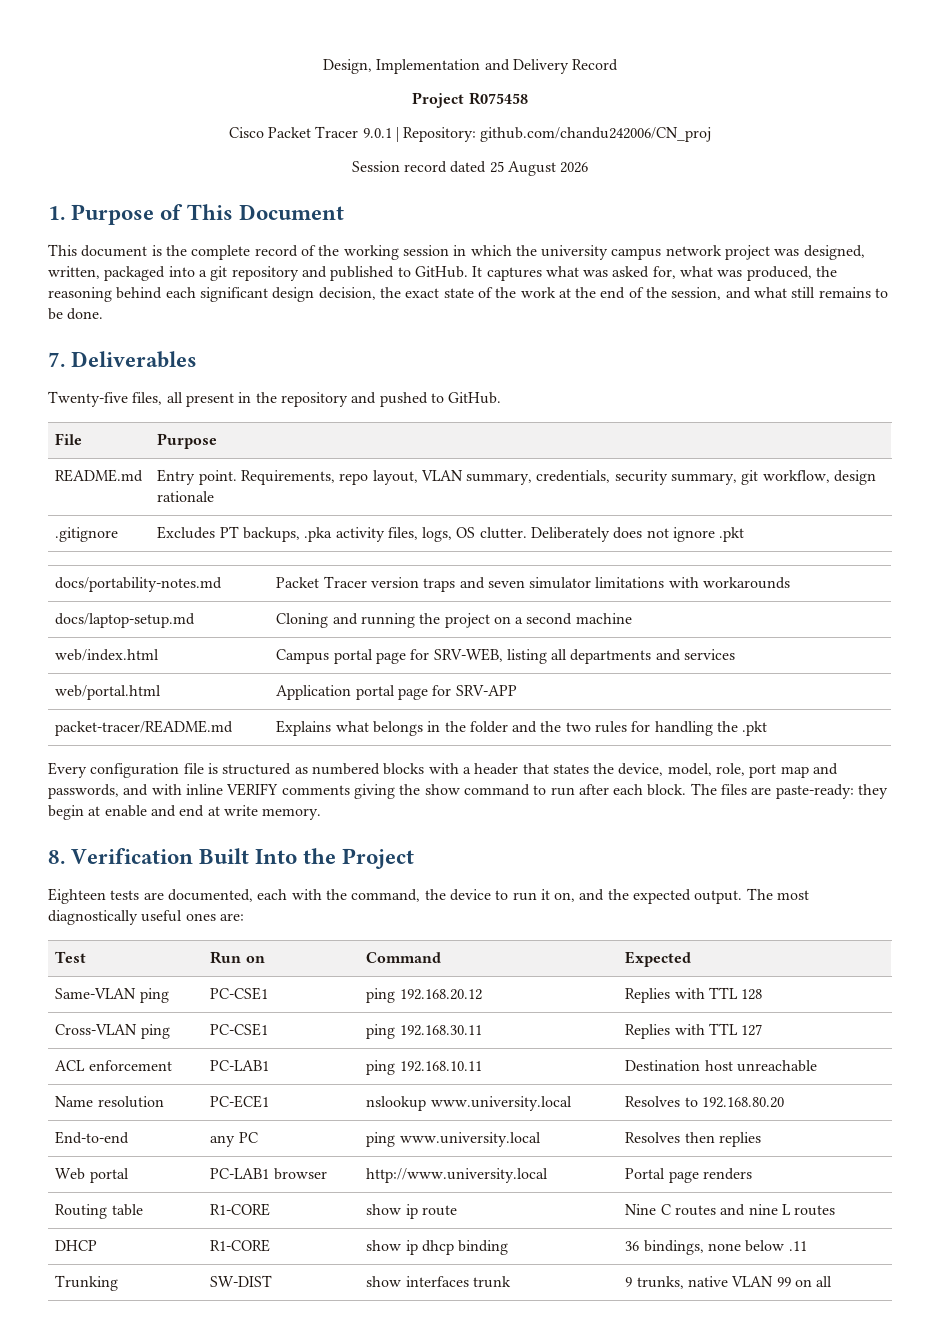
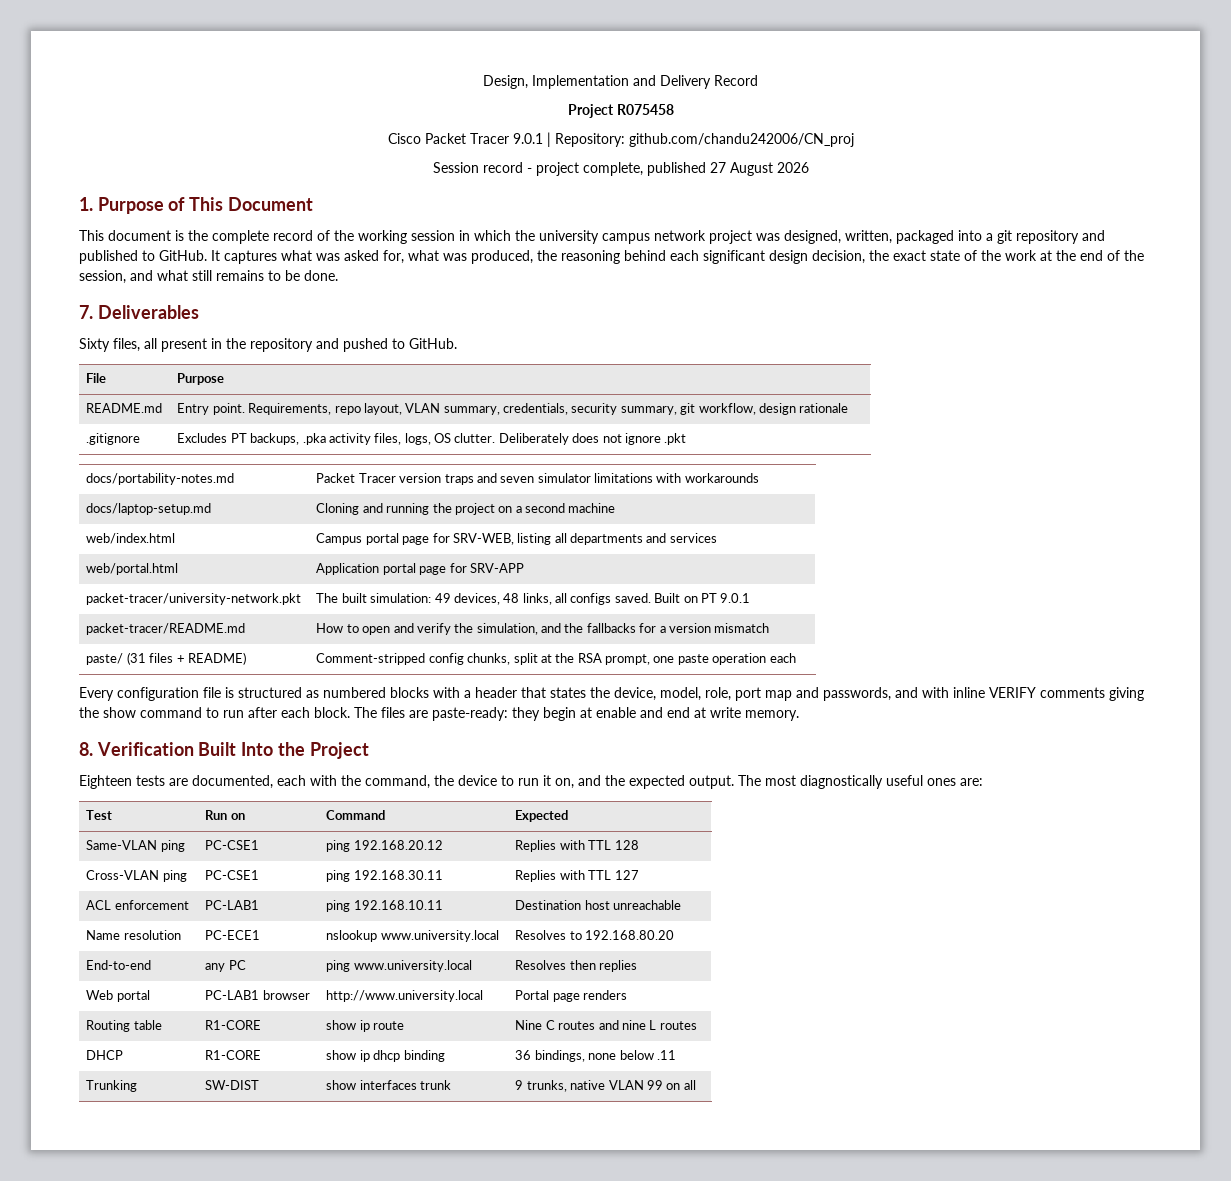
- Session record dated 25 August 2026
+ Session record - project complete, published 27 August 2026
- Twenty-five files, all present in the repository and pushed to GitHub.
+ Sixty files, all present in the repository and pushed to GitHub.
- packet-tracer/README.md | Explains what belongs in the folder and the two rules for handling the .pkt
+ packet-tracer/university-network.pkt | The built simulation: 49 devices, 48 links, all configs saved. Built on PT 9.0.1
+ packet-tracer/README.md | How to open and verify the simulation, and the fallbacks for a version mismatch
+ paste/ (31 files + README) | Comment-stripped config chunks, split at the RSA prompt, one paste operation each

